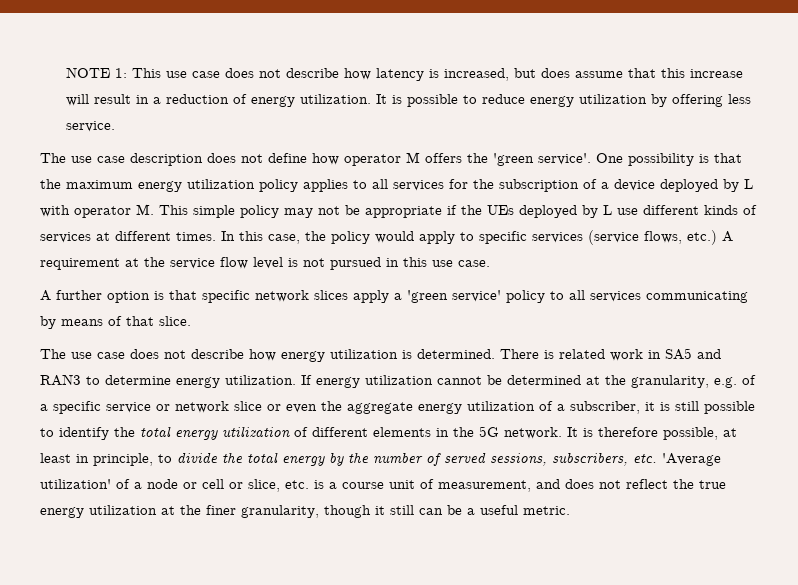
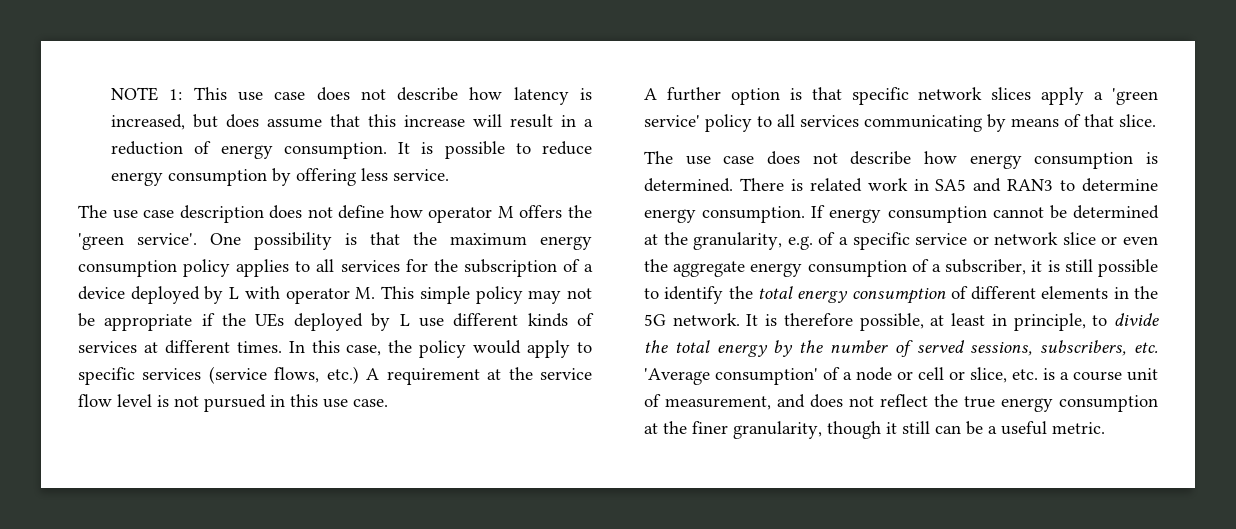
- NOTE 1: This use case does not describe how latency is increased, but does assume that this increase will result in a reduction of energy utilization.
+ NOTE 1: This use case does not describe how latency is increased, but does assume that this increase will result in a reduction of energy consumption.
- It is possible to reduce energy utilization by offering less service.
+ It is possible to reduce energy consumption by offering less service.
- One possibility is that the maximum energy utilization policy applies to all services for the subscription of a device deployed by L with operator M. This simple policy may not be appropriate if the UEs deployed by L use different kinds of services at different times.
+ One possibility is that the maximum energy consumption policy applies to all services for the subscription of a device deployed by L with operator M. This simple policy may not be appropriate if the UEs deployed by L use different kinds of services at different times.
- The use case does not describe how energy utilization is determined.
+ The use case does not describe how energy consumption is determined.
- There is related work in SA5 and RAN3 to determine energy utilization.
+ There is related work in SA5 and RAN3 to determine energy consumption.
- If energy utilization cannot be determined at the granularity, e.g. of a specific service or network slice or even the aggregate energy utilization of a subscriber, it is still possible to identify the total energy utilization of different elements in the 5G network.
+ If energy consumption cannot be determined at the granularity, e.g. of a specific service or network slice or even the aggregate energy consumption of a subscriber, it is still possible to identify the total energy consumption of different elements in the 5G network.
- It is therefore possible, at least in principle, to divide the total energy by the number of served sessions, subscribers, etc. 'Average utilization' of a node or cell or slice, etc. is a course unit of measurement, and does not reflect the true energy utilization at the finer granularity, though it still can be a useful metric.
+ It is therefore possible, at least in principle, to divide the total energy by the number of served sessions, subscribers, etc. 'Average consumption' of a node or cell or slice, etc. is a course unit of measurement, and does not reflect the true energy consumption at the finer granularity, though it still can be a useful metric.

